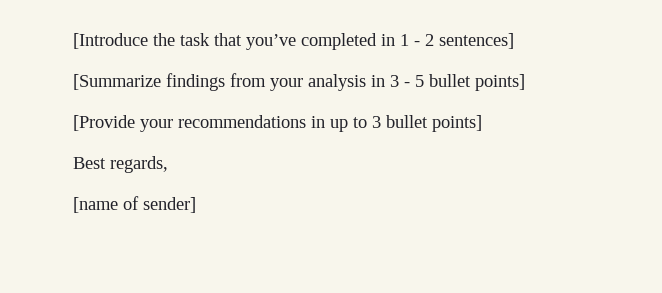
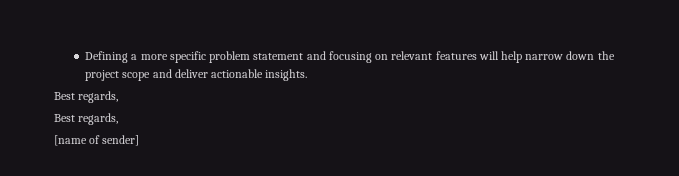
- [Introduce the task that you’ve completed in 1 - 2 sentences]
- [Summarize findings from your analysis in 3 - 5 bullet points]
- [Provide your recommendations in up to 3 bullet points]
+ Defining a more specific problem statement and focusing on relevant features will help narrow down the project scope and deliver actionable insights.
+ Best regards,

